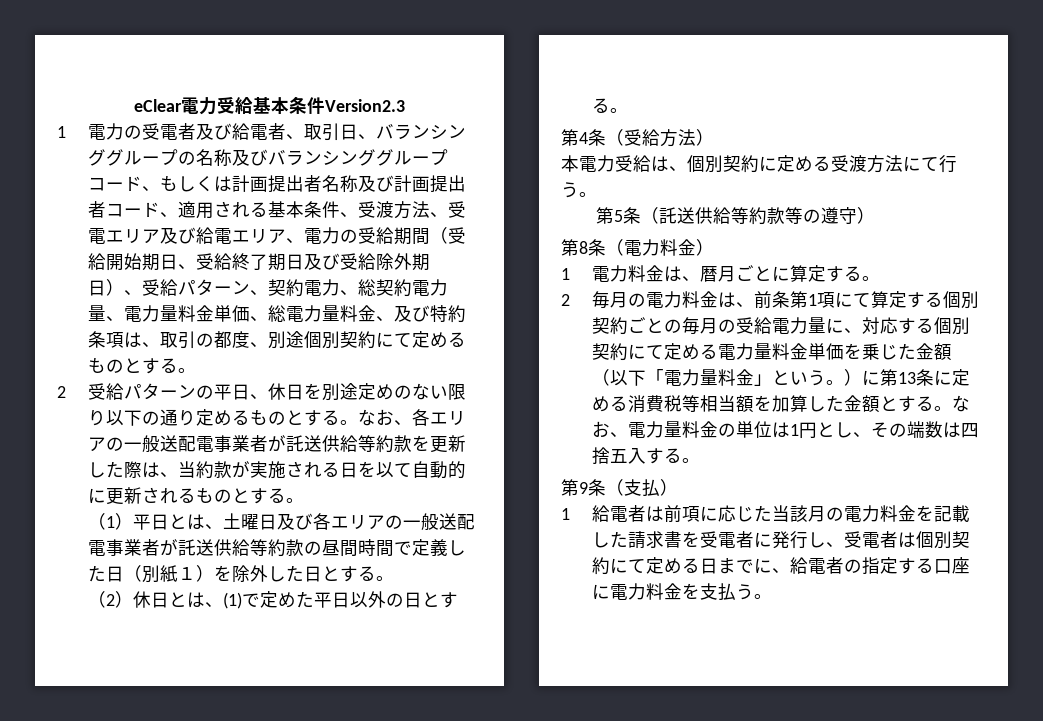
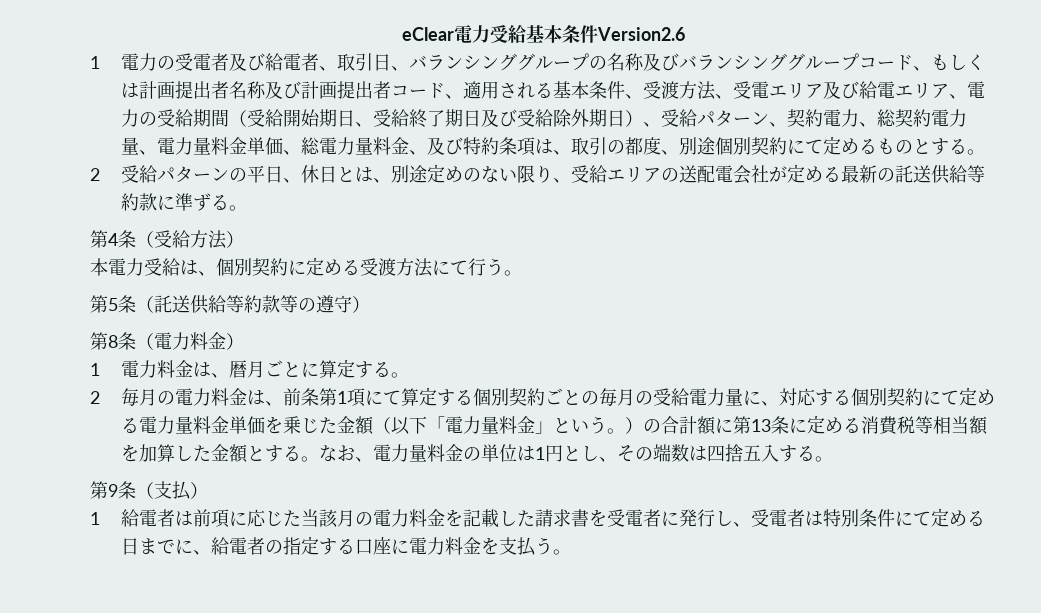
- eClear電力受給基本条件Version2.3
+ eClear電力受給基本条件Version2.6
- 2受給パターンの平日、休日を別途定めのない限り以下の通り定めるものとする。なお、各エリアの一般送配電事業者が託送供給等約款を更新した際は、当約款が実施される日を以て自動的に更新されるものとする。
- （1）平日とは、土曜日及び各エリアの一般送配電事業者が託送供給等約款の昼間時間で定義した日（別紙１）を除外した日とする。
- （2）休日とは、(1)で定めた平日以外の日とする。
+ 2受給パターンの平日、休日とは、別途定めのない限り、受給エリアの送配電会社が定める最新の託送供給等約款に準ずる。
- 2毎月の電力料金は、前条第1項にて算定する個別契約ごとの毎月の受給電力量に、対応する個別契約にて定める電力量料金単価を乗じた金額（以下「電力量料金」という。）に第13条に定める消費税等相当額を加算した金額とする。
+ 2毎月の電力料金は、前条第1項にて算定する個別契約ごとの毎月の受給電力量に、対応する個別契約にて定める電力量料金単価を乗じた金額（以下「電力量料金」という。）の合計額に第13条に定める消費税等相当額を加算した金額とする。
- 1給電者は前項に応じた当該月の電力料金を記載した請求書を受電者に発行し、受電者は個別契約にて定める日までに、給電者の指定する口座に電力料金を支払う。
+ 1給電者は前項に応じた当該月の電力料金を記載した請求書を受電者に発行し、受電者は特別条件にて定める日までに、給電者の指定する口座に電力料金を支払う。

